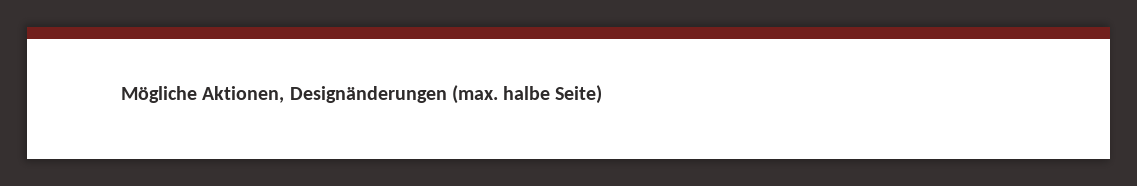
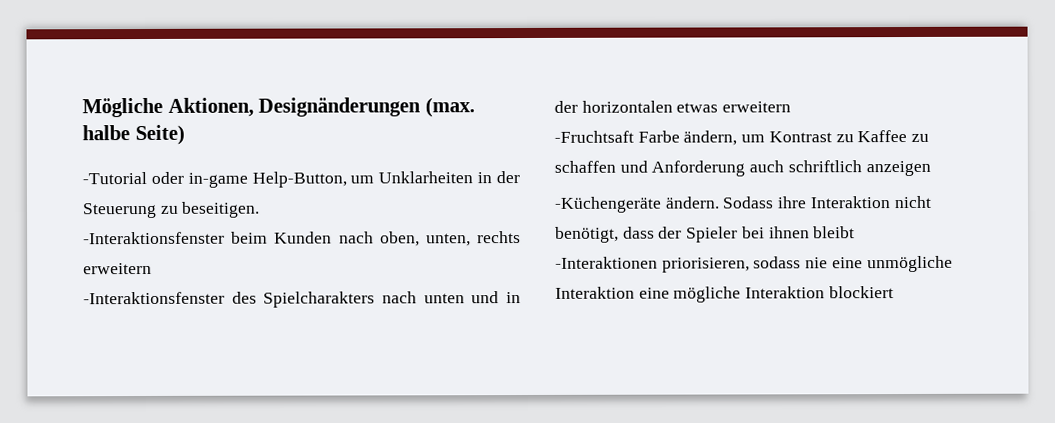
+ -Tutorial oder in-game Help-Button, um Unklarheiten in der Steuerung zu beseitigen.
+ -Interaktionsfenster beim Kunden nach oben, unten, rechts erweitern
+ -Interaktionsfenster des Spielcharakters nach unten und in der horizontalen etwas erweitern
+ -Fruchtsaft Farbe ändern, um Kontrast zu Kaffee zu schaffen und Anforderung auch schriftlich anzeigen
+ -Küchengeräte ändern. Sodass ihre Interaktion nicht benötigt, dass der Spieler bei ihnen bleibt
+ -Interaktionen priorisieren, sodass nie eine unmögliche Interaktion eine mögliche Interaktion blockiert

